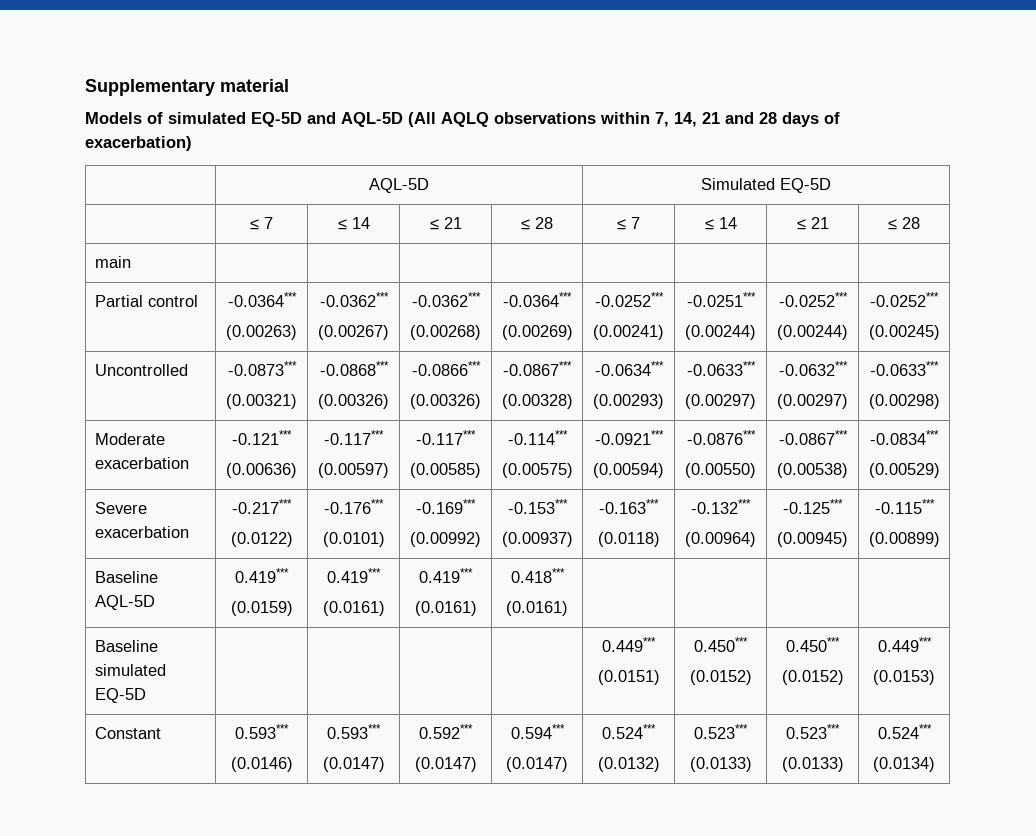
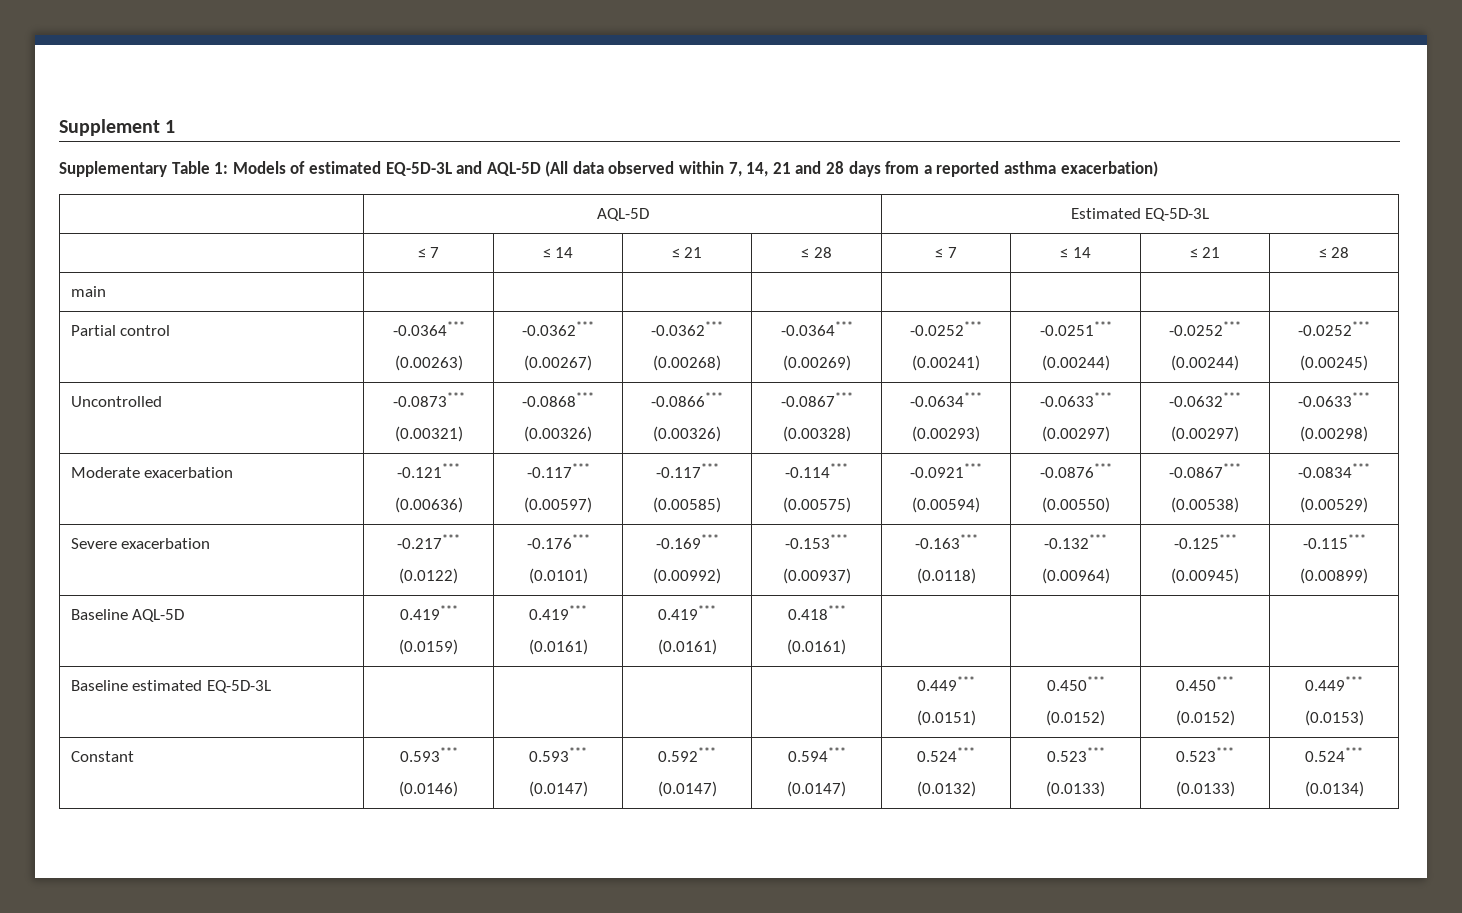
- Supplementary material
- Models of simulated EQ-5D and AQL-5D (All AQLQ observations within 7, 14, 21 and 28 days of exacerbation)
+ Supplement 1
+ Supplementary Table 1: Models of estimated EQ-5D-3L and AQL-5D (All data observed within 7, 14, 21 and 28 days from a reported asthma exacerbation)
- | AQL-5D | Simulated EQ-5D
+ | AQL-5D | Estimated EQ-5D-3L
- Baseline simulated EQ-5D | | | | | 0.449***
+ Baseline estimated EQ-5D-3L | | | | | 0.449***

